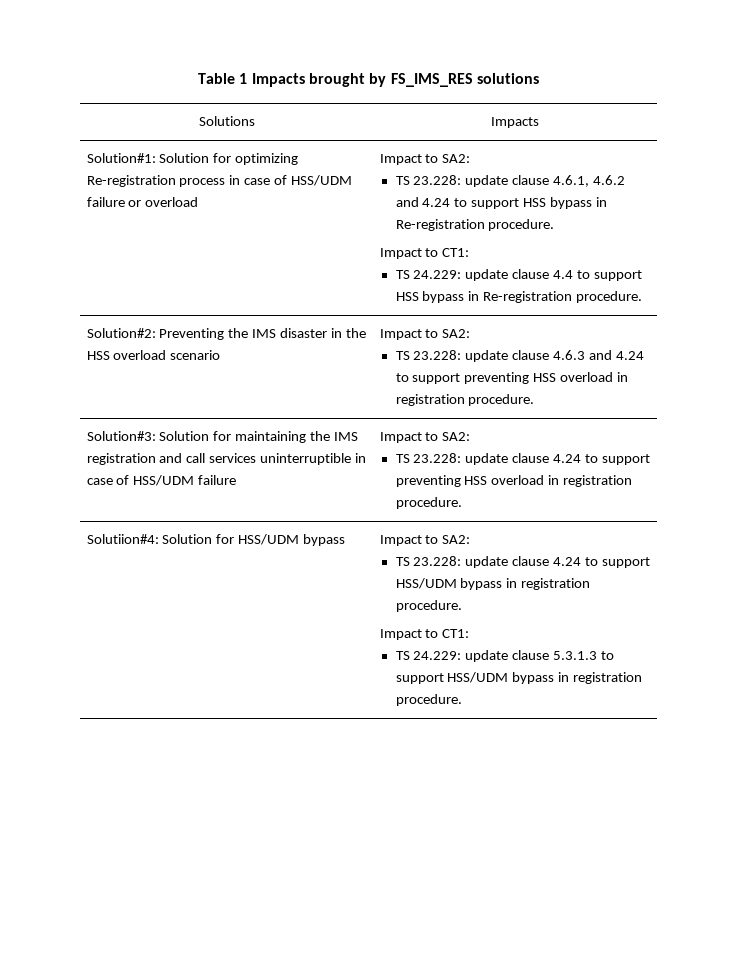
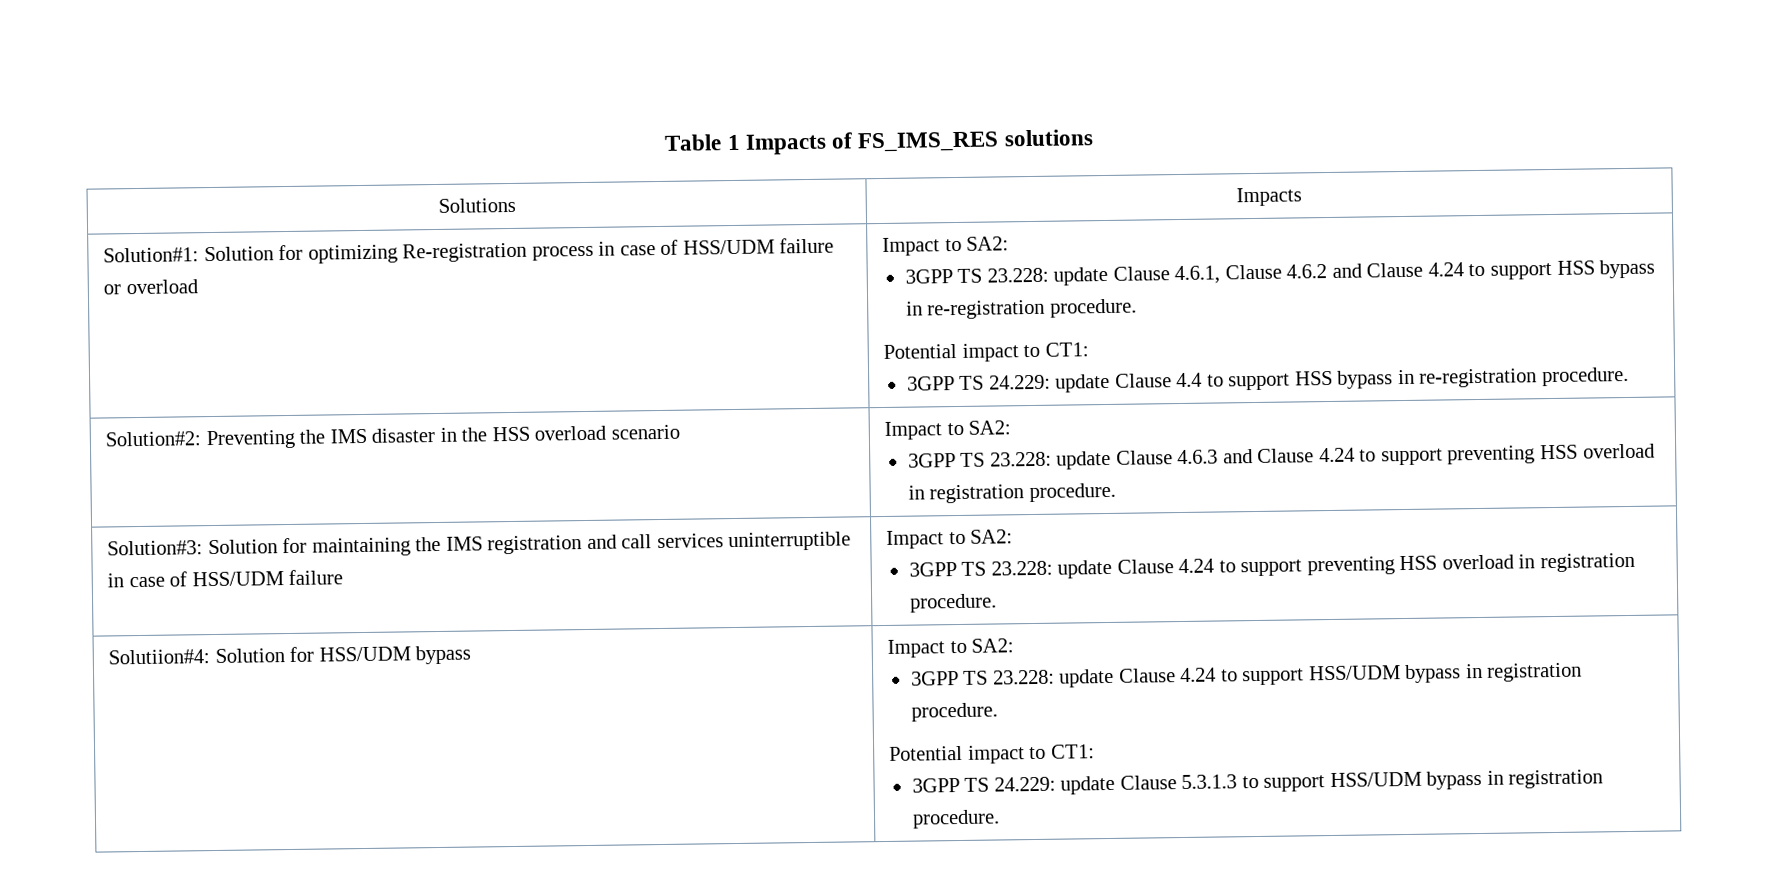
- Table 1 Impacts brought by FS_IMS_RES solutions
+ Table 1 Impacts of FS_IMS_RES solutions
- TS 23.228: update clause 4.6.1, 4.6.2 and 4.24 to support HSS bypass in Re-registration procedure.
- Impact to CT1:
- TS 24.229: update clause 4.4 to support HSS bypass in Re-registration procedure.
+ 3GPP TS 23.228: update Clause 4.6.1, Clause 4.6.2 and Clause 4.24 to support HSS bypass in re-registration procedure.
+ Potential impact to CT1:
+ 3GPP TS 24.229: update Clause 4.4 to support HSS bypass in re-registration procedure.
  Solution#2: Preventing the IMS disaster in the HSS overload scenario | Impact to SA2:
- TS 23.228: update clause 4.6.3 and 4.24 to support preventing HSS overload in registration procedure.
+ 3GPP TS 23.228: update Clause 4.6.3 and Clause 4.24 to support preventing HSS overload in registration procedure.
  Solution#3: Solution for maintaining the IMS registration and call services uninterruptible in case of HSS/UDM failure | Impact to SA2:
- TS 23.228: update clause 4.24 to support preventing HSS overload in registration procedure.
+ 3GPP TS 23.228: update Clause 4.24 to support preventing HSS overload in registration procedure.
  Solutiion#4: Solution for HSS/UDM bypass | Impact to SA2:
- TS 23.228: update clause 4.24 to support HSS/UDM bypass in registration procedure.
- Impact to CT1:
- TS 24.229: update clause 5.3.1.3 to support HSS/UDM bypass in registration procedure.
+ 3GPP TS 23.228: update Clause 4.24 to support HSS/UDM bypass in registration procedure.
+ Potential impact to CT1:
+ 3GPP TS 24.229: update Clause 5.3.1.3 to support HSS/UDM bypass in registration procedure.

